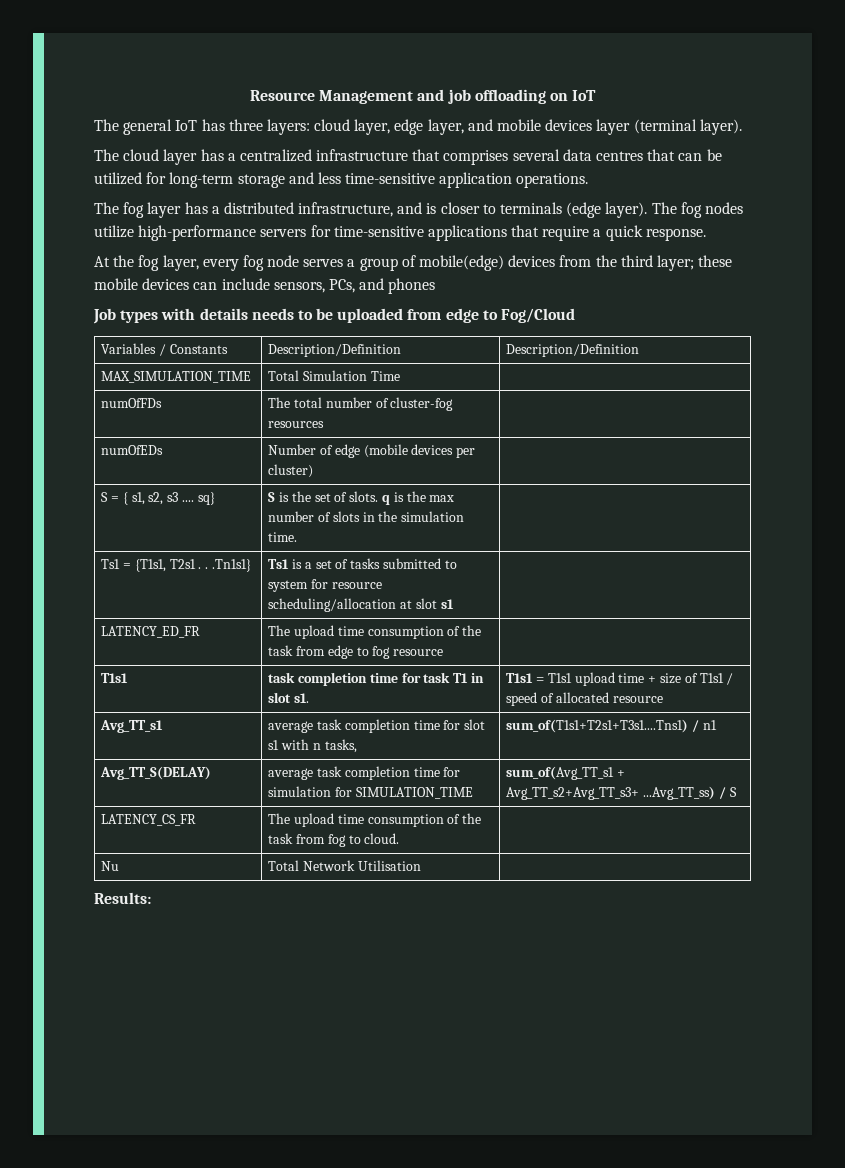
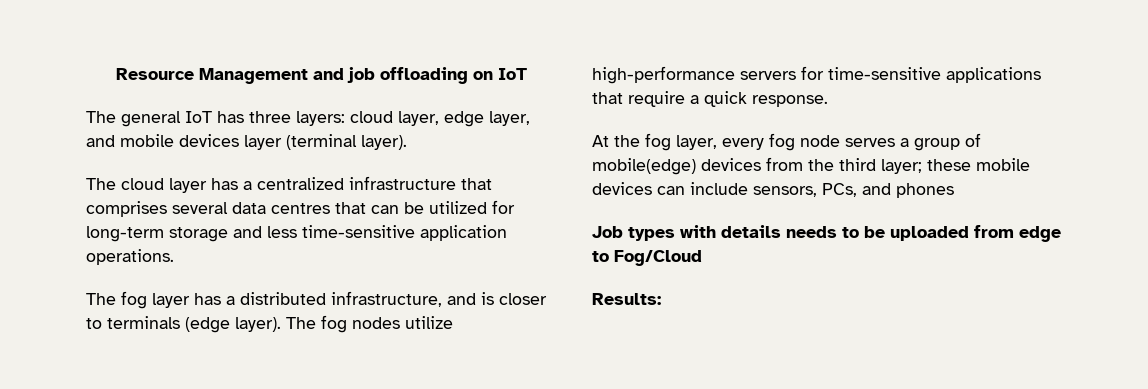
- Variables / Constants | Description/Definition | Description/Definition
- MAX_SIMULATION_TIME | Total Simulation Time |
- numOfFDs | The total number of cluster-fog resources |
- numOfEDs | Number of edge (mobile devices per cluster) |
- S = { s1, s2, s3 .... sq} | S is the set of slots. q is the max number of slots in the simulation time. |
- Ts1 = {T1s1, T2s1 . . .Tn1s1} | Ts1 is a set of tasks submitted to system for resource scheduling/allocation at slot s1 |
- LATENCY_ED_FR | The upload time consumption of the task from edge to fog resource |
- T1s1 | task completion time for task T1 in slot s1. | T1s1 = T1s1 upload time + size of T1s1 / speed of allocated resource
- Avg_TT_s1 | average task completion time for slot s1 with n tasks, | sum_of(T1s1+T2s1+T3s1....Tns1) / n1
- Avg_TT_S(DELAY) | average task completion time for simulation for SIMULATION_TIME | sum_of(Avg_TT_s1 + Avg_TT_s2+Avg_TT_s3+ ...Avg_TT_ss) / S
- LATENCY_CS_FR | The upload time consumption of the task from fog to cloud. |
- Nu | Total Network Utilisation |

